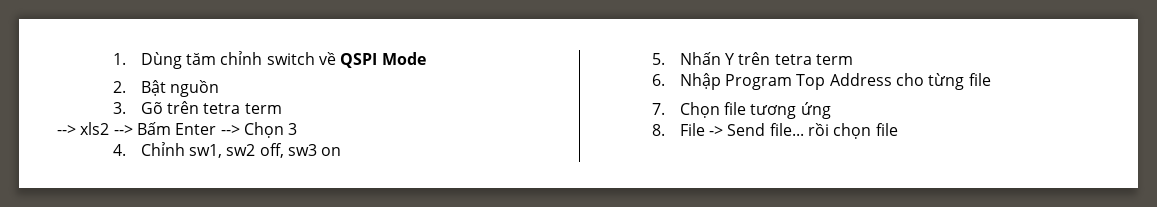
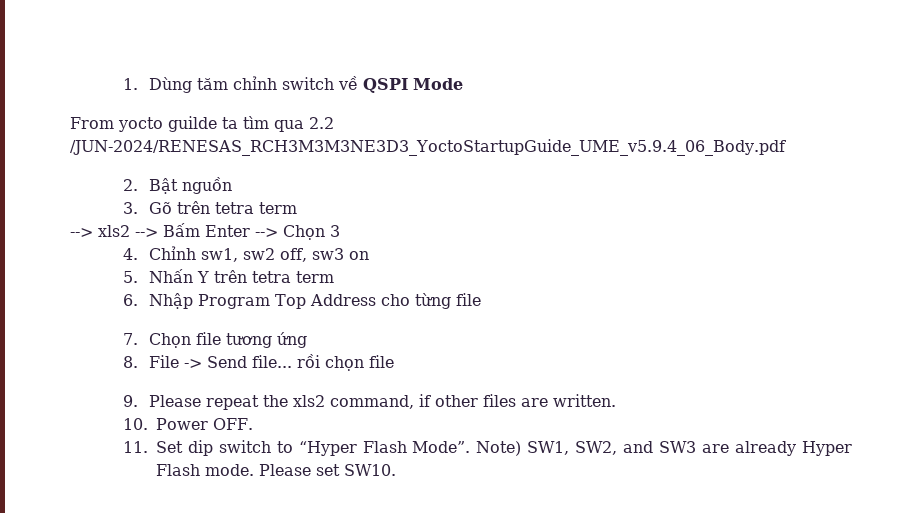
+ From yocto guilde ta tìm qua 2.2 /JUN-2024/RENESAS_RCH3M3M3NE3D3_YoctoStartupGuide_UME_v5.9.4_06_Body.pdf
+ 9. Please repeat the xls2 command, if other files are written.
+ 10. Power OFF.
+ 11. Set dip switch to “Hyper Flash Mode”. Note) SW1, SW2, and SW3 are already Hyper Flash mode. Please set SW10.

